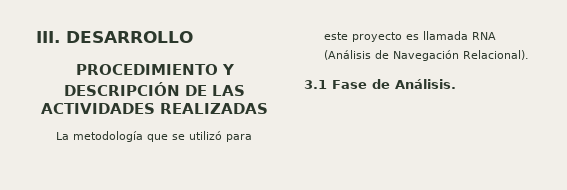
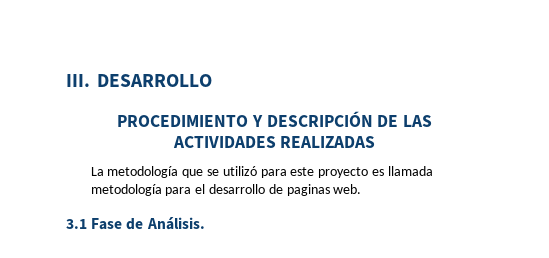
- La metodología que se utilizó para este proyecto es llamada RNA (Análisis de Navegación Relacional).
+ La metodología que se utilizó para este proyecto es llamada metodología para el desarrollo de paginas web.

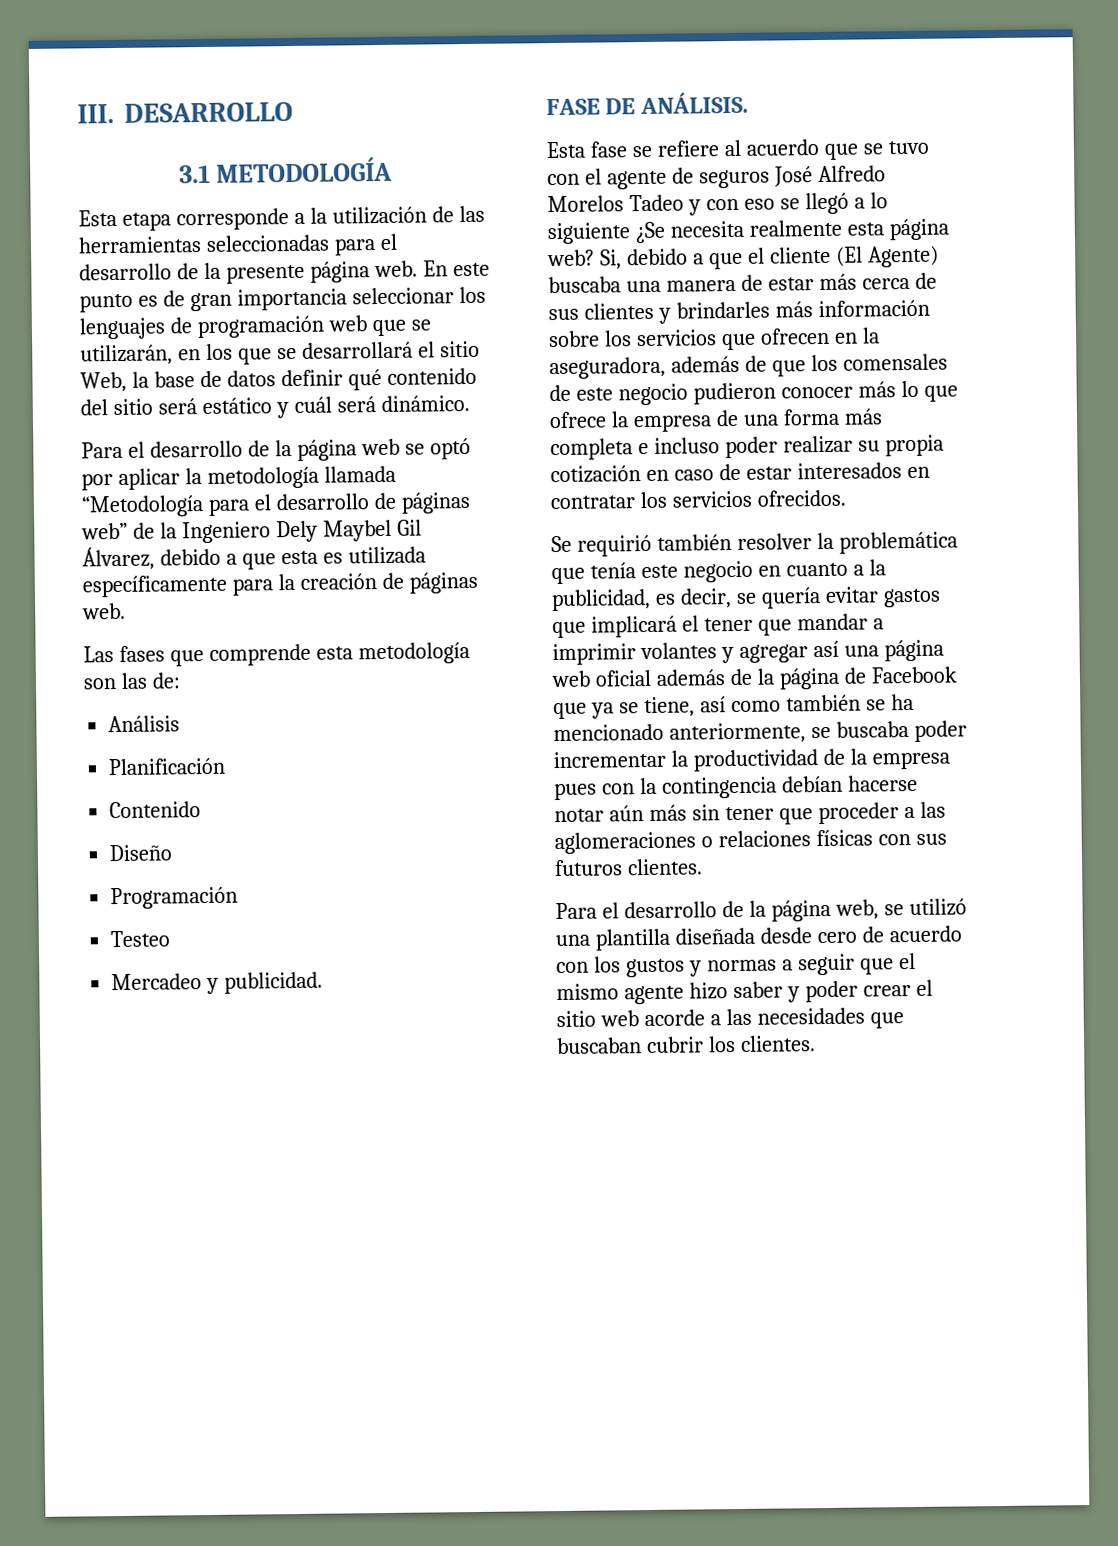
- PROCEDIMIENTO Y DESCRIPCIÓN DE LAS ACTIVIDADES REALIZADAS
- La metodología que se utilizó para este proyecto es llamada metodología para el desarrollo de paginas web.
- 3.1 Fase de Análisis.
+ 3.1 METODOLOGÍA
+ Esta etapa corresponde a la utilización de las herramientas seleccionadas para el desarrollo de la presente página web. En este punto es de gran importancia seleccionar los lenguajes de programación web que se utilizarán, en los que se desarrollará el sitio Web, la base de datos definir qué contenido del sitio será estático y cuál será dinámico.
+ Para el desarrollo de la página web se optó por aplicar la metodología llamada “Metodología para el desarrollo de páginas web” de la Ingeniero Dely Maybel Gil Álvarez, debido a que esta es utilizada específicamente para la creación de páginas web.
+ Las fases que comprende esta metodología son las de:
+ Análisis
+ Planificación
+ Contenido
+ Diseño
+ Programación
+ Testeo
+ Mercadeo y publicidad.
+ FASE DE ANÁLISIS.
+ Esta fase se refiere al acuerdo que se tuvo con el agente de seguros José Alfredo Morelos Tadeo y con eso se llegó a lo siguiente ¿Se necesita realmente esta página web? Si, debido a que el cliente (El Agente) buscaba una manera de estar más cerca de sus clientes y brindarles más información sobre los servicios que ofrecen en la aseguradora, además de que los comensales de este negocio pudieron conocer más lo que ofrece la empresa de una forma más completa e incluso poder realizar su propia cotización en caso de estar interesados en contratar los servicios ofrecidos.
+ Se requirió también resolver la problemática que tenía este negocio en cuanto a la publicidad, es decir, se quería evitar gastos que implicará el tener que mandar a imprimir volantes y agregar así una página web oficial además de la página de Facebook que ya se tiene, así como también se ha mencionado anteriormente, se buscaba poder incrementar la productividad de la empresa pues con la contingencia debían hacerse notar aún más sin tener que proceder a las aglomeraciones o relaciones físicas con sus futuros clientes.
+ Para el desarrollo de la página web, se utilizó una plantilla diseñada desde cero de acuerdo con los gustos y normas a seguir que el mismo agente hizo saber y poder crear el sitio web acorde a las necesidades que buscaban cubrir los clientes.

